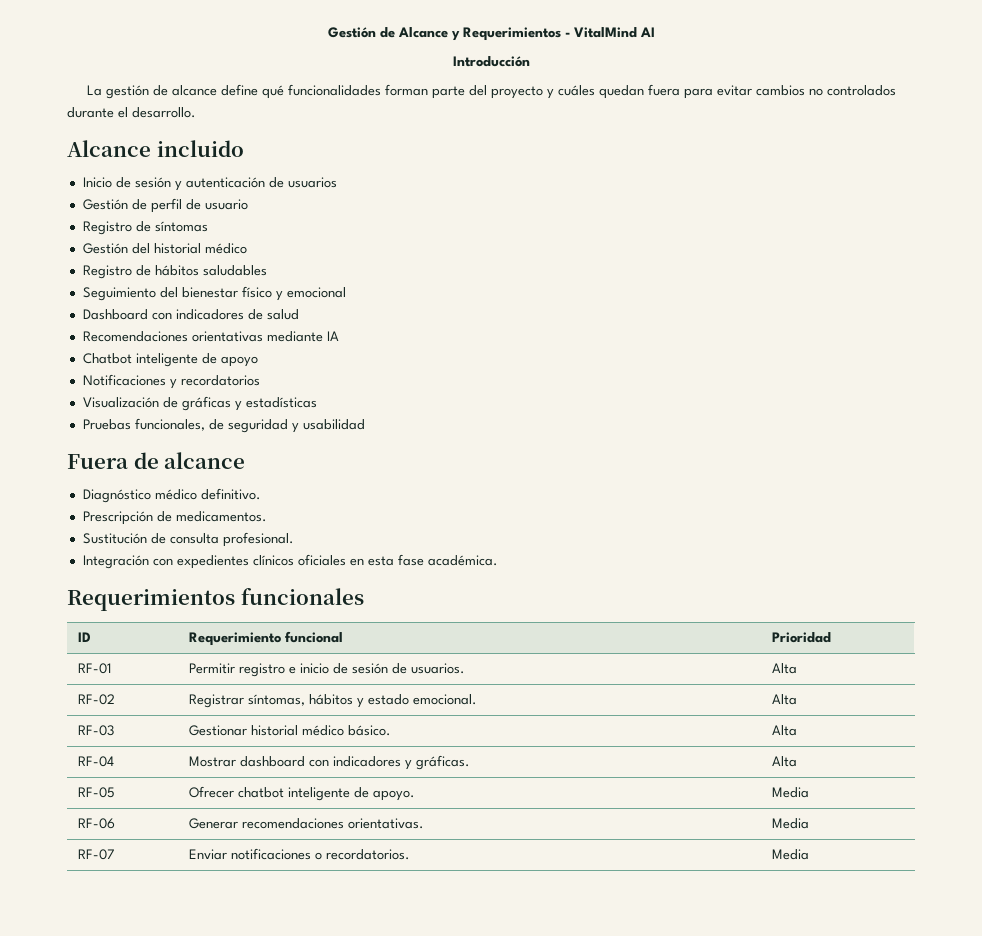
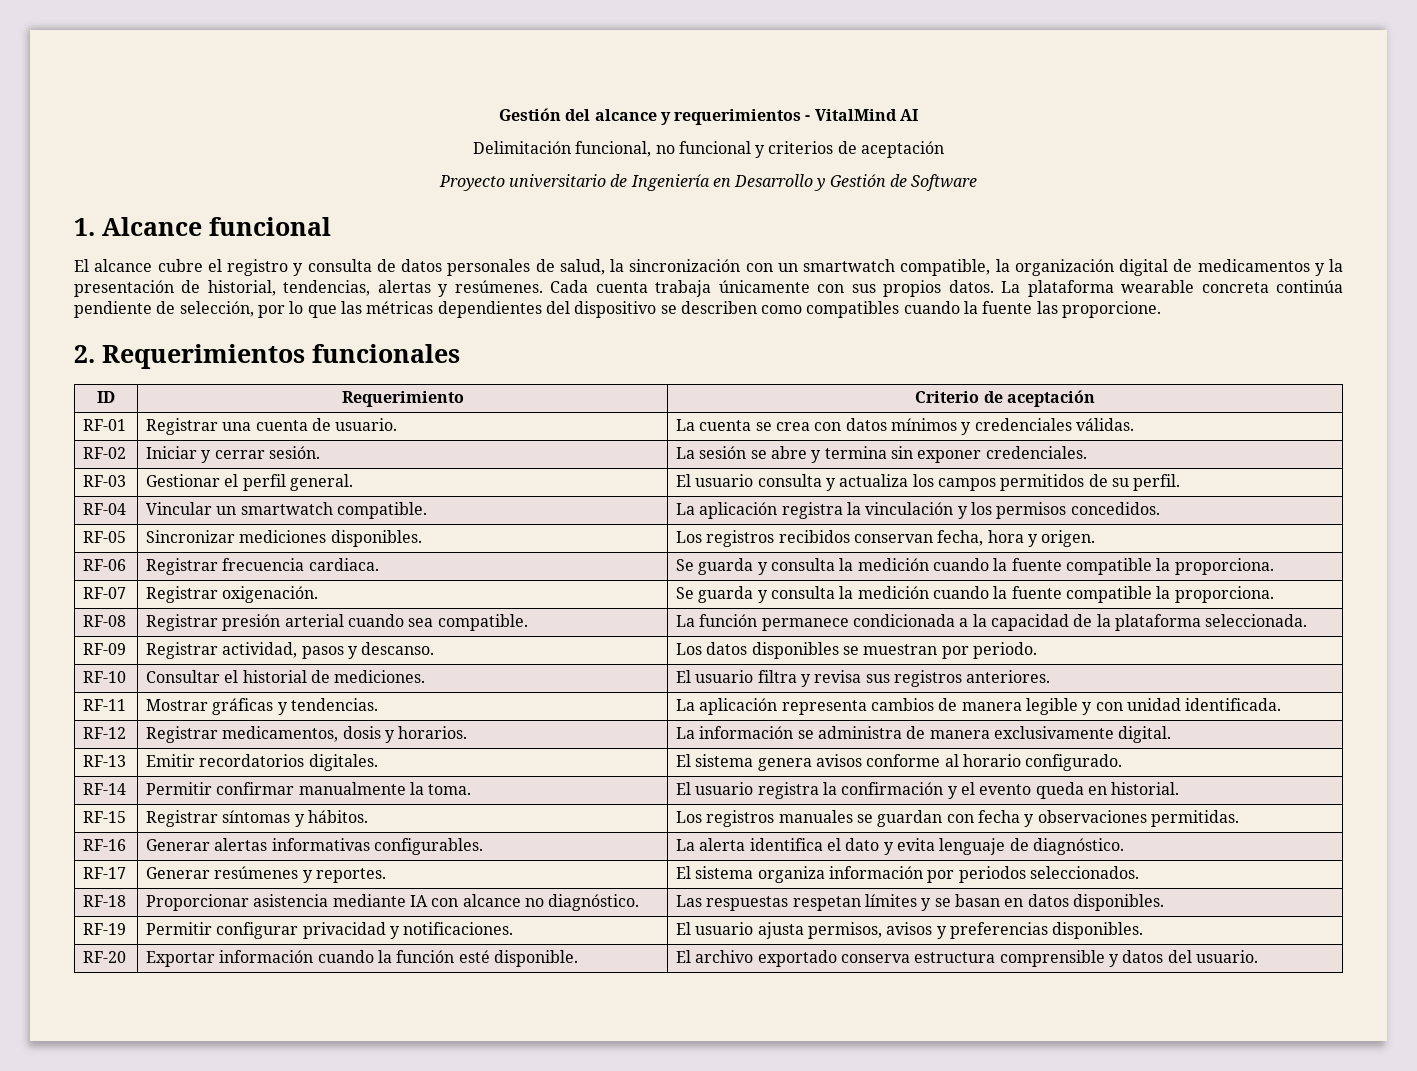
- Gestión de Alcance y Requerimientos - VitalMind AI
+ Gestión del alcance y requerimientos - VitalMind AI
- Introducción
- La gestión de alcance define qué funcionalidades forman parte del proyecto y cuáles quedan fuera para evitar cambios no controlados durante el desarrollo.
- Alcance incluido
- Inicio de sesión y autenticación de usuarios
- Gestión de perfil de usuario
- Registro de síntomas
- Gestión del historial médico
- Registro de hábitos saludables
- Seguimiento del bienestar físico y emocional
- Dashboard con indicadores de salud
- Recomendaciones orientativas mediante IA
- Chatbot inteligente de apoyo
- Notificaciones y recordatorios
- Visualización de gráficas y estadísticas
- Pruebas funcionales, de seguridad y usabilidad
- Fuera de alcance
- Diagnóstico médico definitivo.
- Prescripción de medicamentos.
- Sustitución de consulta profesional.
- Integración con expedientes clínicos oficiales en esta fase académica.
- Requerimientos funcionales
- ID | Requerimiento funcional | Prioridad
- RF-01 | Permitir registro e inicio de sesión de usuarios. | Alta
- RF-02 | Registrar síntomas, hábitos y estado emocional. | Alta
- RF-03 | Gestionar historial médico básico. | Alta
- RF-04 | Mostrar dashboard con indicadores y gráficas. | Alta
- RF-05 | Ofrecer chatbot inteligente de apoyo. | Media
- RF-06 | Generar recomendaciones orientativas. | Media
- RF-07 | Enviar notificaciones o recordatorios. | Media
+ Delimitación funcional, no funcional y criterios de aceptación
+ Proyecto universitario de Ingeniería en Desarrollo y Gestión de Software
+ 1. Alcance funcional
+ El alcance cubre el registro y consulta de datos personales de salud, la sincronización con un smartwatch compatible, la organización digital de medicamentos y la presentación de historial, tendencias, alertas y resúmenes. Cada cuenta trabaja únicamente con sus propios datos. La plataforma wearable concreta continúa pendiente de selección, por lo que las métricas dependientes del dispositivo se describen como compatibles cuando la fuente las proporcione.
+ 2. Requerimientos funcionales
+ ID | Requerimiento | Criterio de aceptación
+ RF-01 | Registrar una cuenta de usuario. | La cuenta se crea con datos mínimos y credenciales válidas.
+ RF-02 | Iniciar y cerrar sesión. | La sesión se abre y termina sin exponer credenciales.
+ RF-03 | Gestionar el perfil general. | El usuario consulta y actualiza los campos permitidos de su perfil.
+ RF-04 | Vincular un smartwatch compatible. | La aplicación registra la vinculación y los permisos concedidos.
+ RF-05 | Sincronizar mediciones disponibles. | Los registros recibidos conservan fecha, hora y origen.
+ RF-06 | Registrar frecuencia cardiaca. | Se guarda y consulta la medición cuando la fuente compatible la proporciona.
+ RF-07 | Registrar oxigenación. | Se guarda y consulta la medición cuando la fuente compatible la proporciona.
+ RF-08 | Registrar presión arterial cuando sea compatible. | La función permanece condicionada a la capacidad de la plataforma seleccionada.
+ RF-09 | Registrar actividad, pasos y descanso. | Los datos disponibles se muestran por periodo.
+ RF-10 | Consultar el historial de mediciones. | El usuario filtra y revisa sus registros anteriores.
+ RF-11 | Mostrar gráficas y tendencias. | La aplicación representa cambios de manera legible y con unidad identificada.
+ RF-12 | Registrar medicamentos, dosis y horarios. | La información se administra de manera exclusivamente digital.
+ RF-13 | Emitir recordatorios digitales. | El sistema genera avisos conforme al horario configurado.
+ RF-14 | Permitir confirmar manualmente la toma. | El usuario registra la confirmación y el evento queda en historial.
+ RF-15 | Registrar síntomas y hábitos. | Los registros manuales se guardan con fecha y observaciones permitidas.
+ RF-16 | Generar alertas informativas configurables. | La alerta identifica el dato y evita lenguaje de diagnóstico.
+ RF-17 | Generar resúmenes y reportes. | El sistema organiza información por periodos seleccionados.
+ RF-18 | Proporcionar asistencia mediante IA con alcance no diagnóstico. | Las respuestas respetan límites y se basan en datos disponibles.
+ RF-19 | Permitir configurar privacidad y notificaciones. | El usuario ajusta permisos, avisos y preferencias disponibles.
+ RF-20 | Exportar información cuando la función esté disponible. | El archivo exportado conserva estructura comprensible y datos del usuario.

